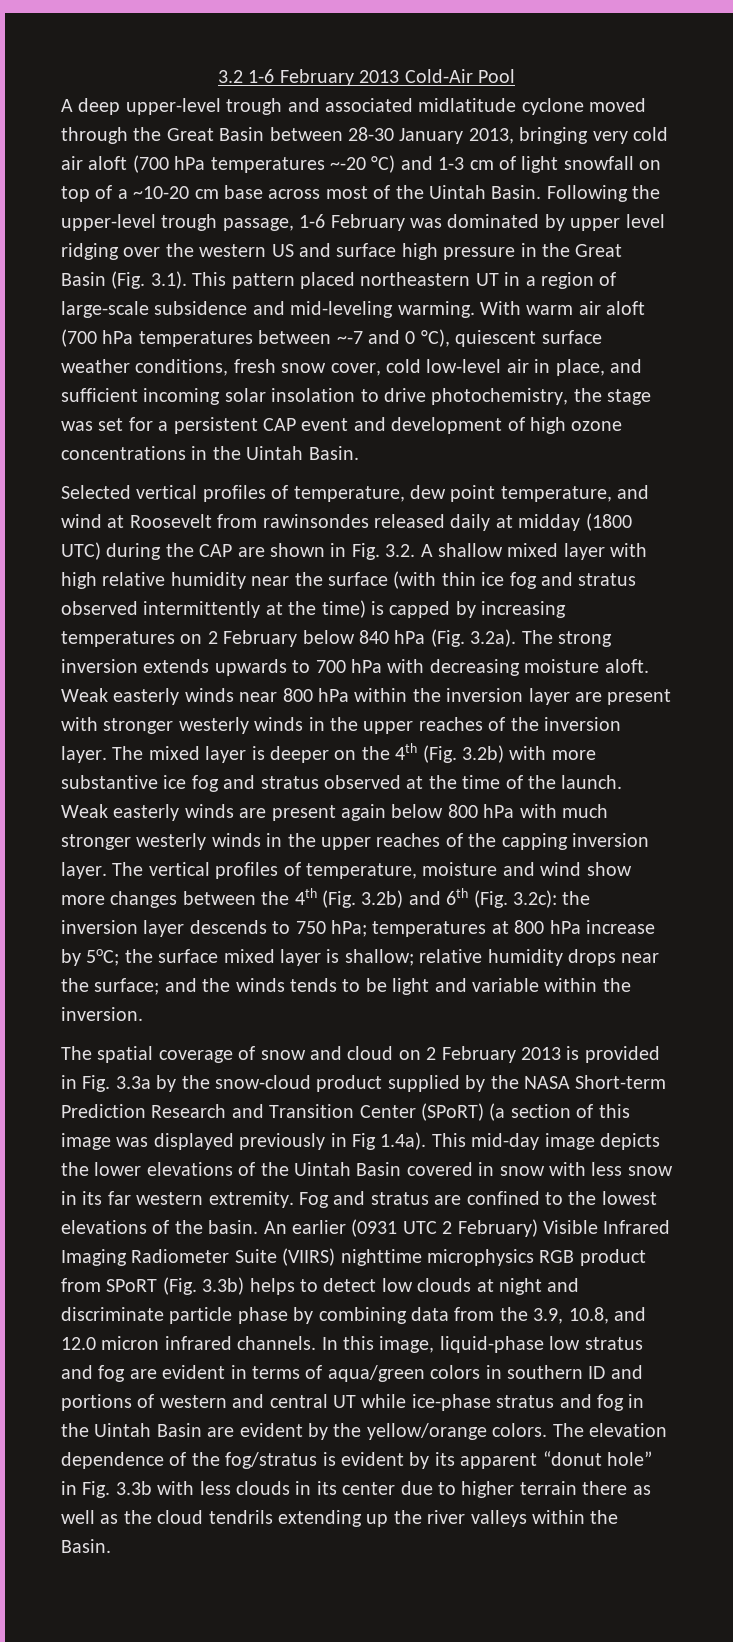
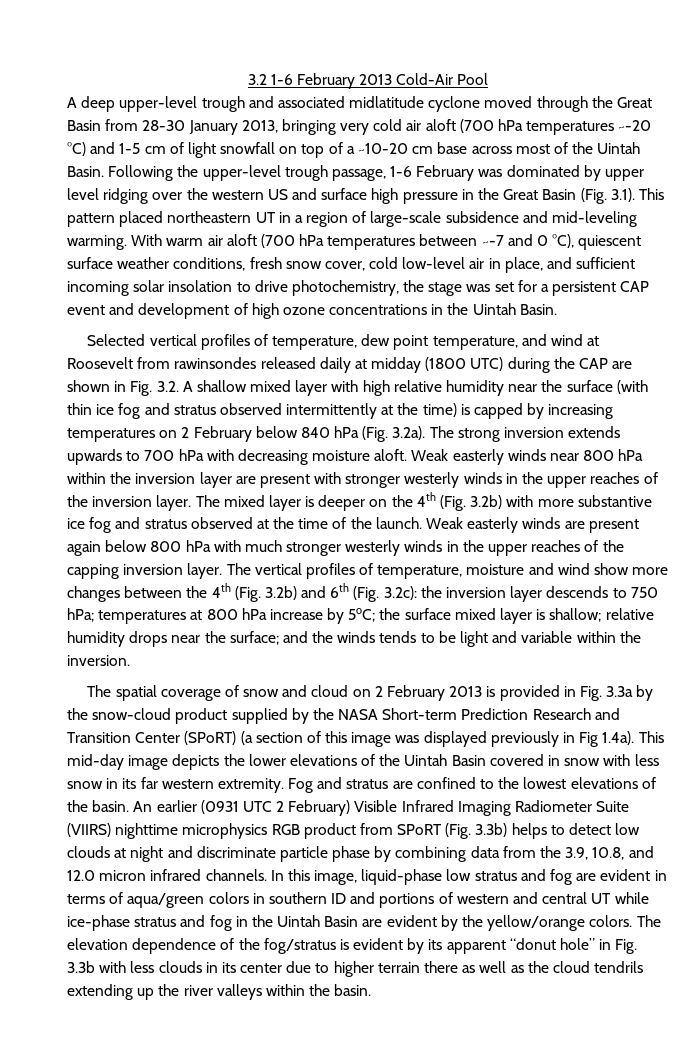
- A deep upper-level trough and associated midlatitude cyclone moved through the Great Basin between 28-30 January 2013, bringing very cold air aloft (700 hPa temperatures ~-20 °C) and 1-3 cm of light snowfall on top of a ~10-20 cm base across most of the Uintah Basin.
+ A deep upper-level trough and associated midlatitude cyclone moved through the Great Basin from 28-30 January 2013, bringing very cold air aloft (700 hPa temperatures ~-20 °C) and 1-5 cm of light snowfall on top of a ~10-20 cm base across most of the Uintah Basin.
- The elevation dependence of the fog/stratus is evident by its apparent “donut hole” in Fig. 3.3b with less clouds in its center due to higher terrain there as well as the cloud tendrils extending up the river valleys within the Basin.
+ The elevation dependence of the fog/stratus is evident by its apparent “donut hole” in Fig. 3.3b with less clouds in its center due to higher terrain there as well as the cloud tendrils extending up the river valleys within the basin.

